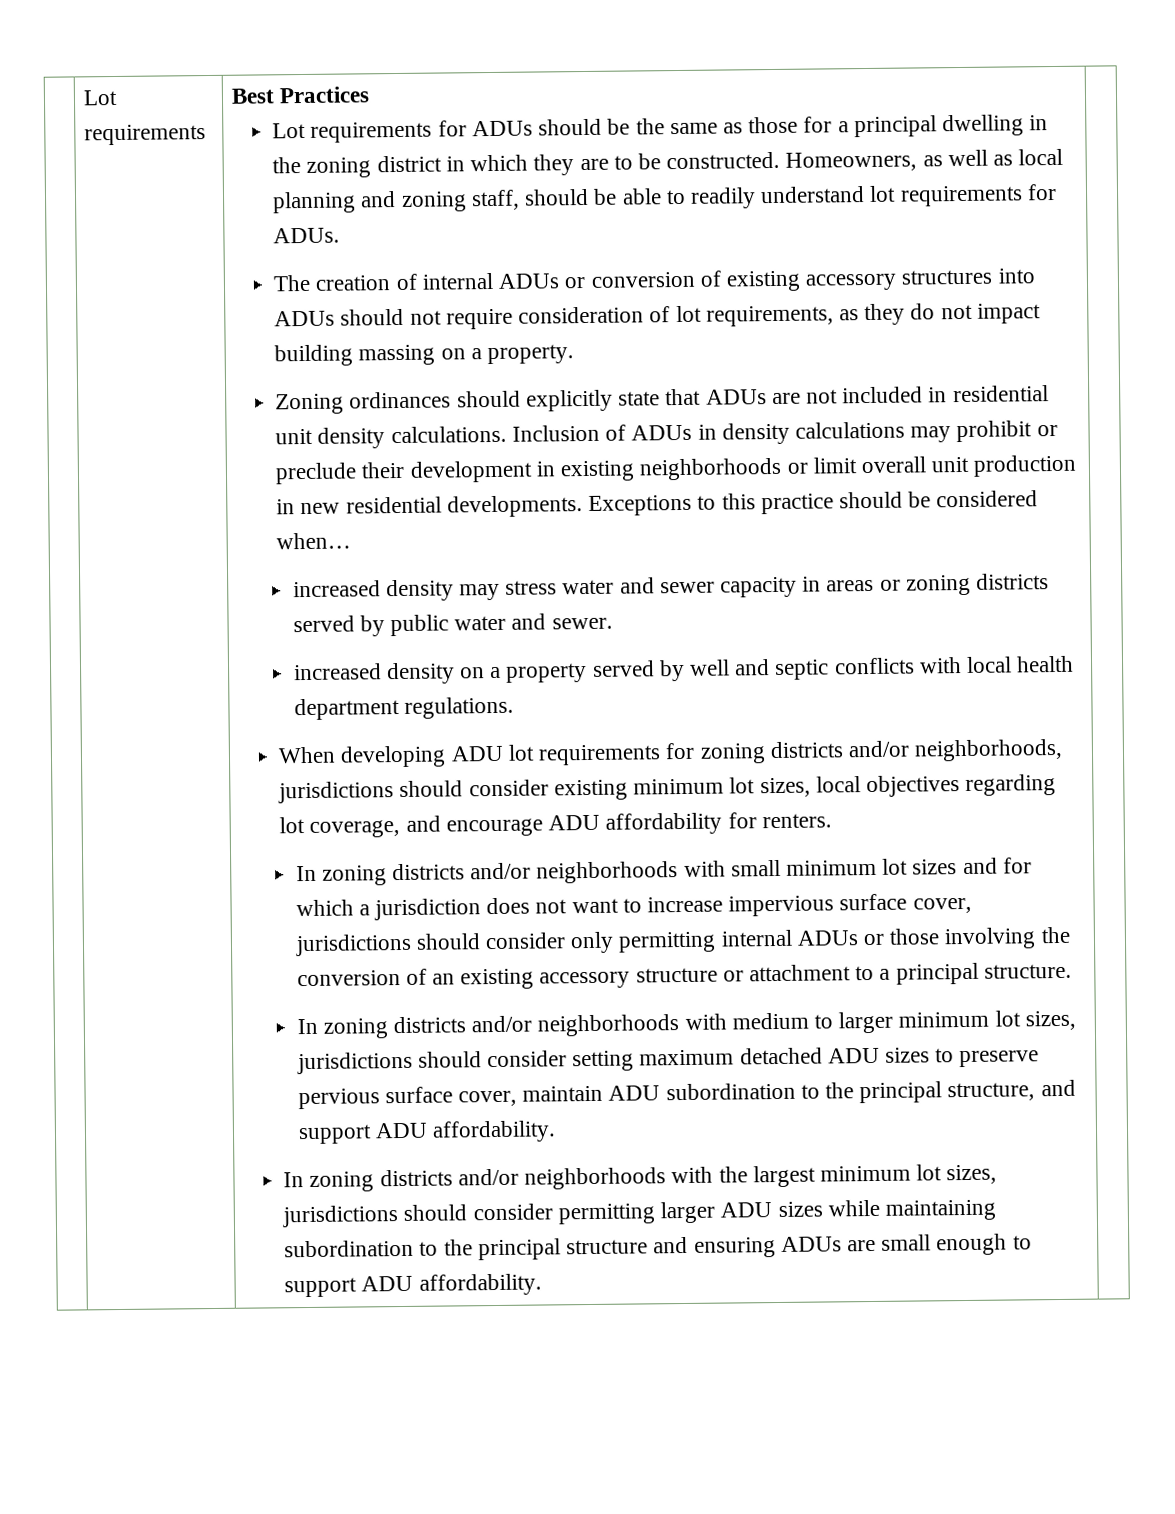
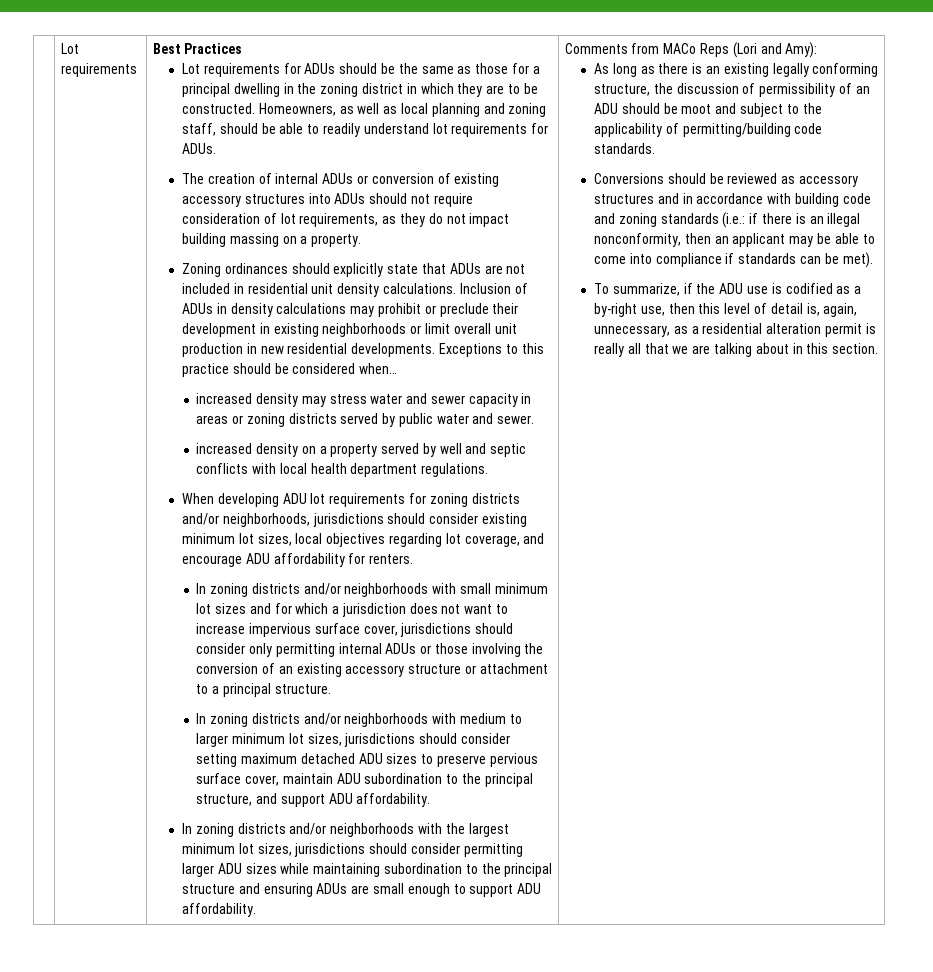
+ Comments from MACo Reps (Lori and Amy):
+ As long as there is an existing legally conforming structure, the discussion of permissibility of an ADU should be moot and subject to the applicability of permitting/building code standards.
+ Conversions should be reviewed as accessory structures and in accordance with building code and zoning standards (i.e.: if there is an illegal nonconformity, then an applicant may be able to come into compliance if standards can be met).
+ To summarize, if the ADU use is codified as a by-right use, then this level of detail is, again, unnecessary, as a residential alteration permit is really all that we are talking about in this section.

